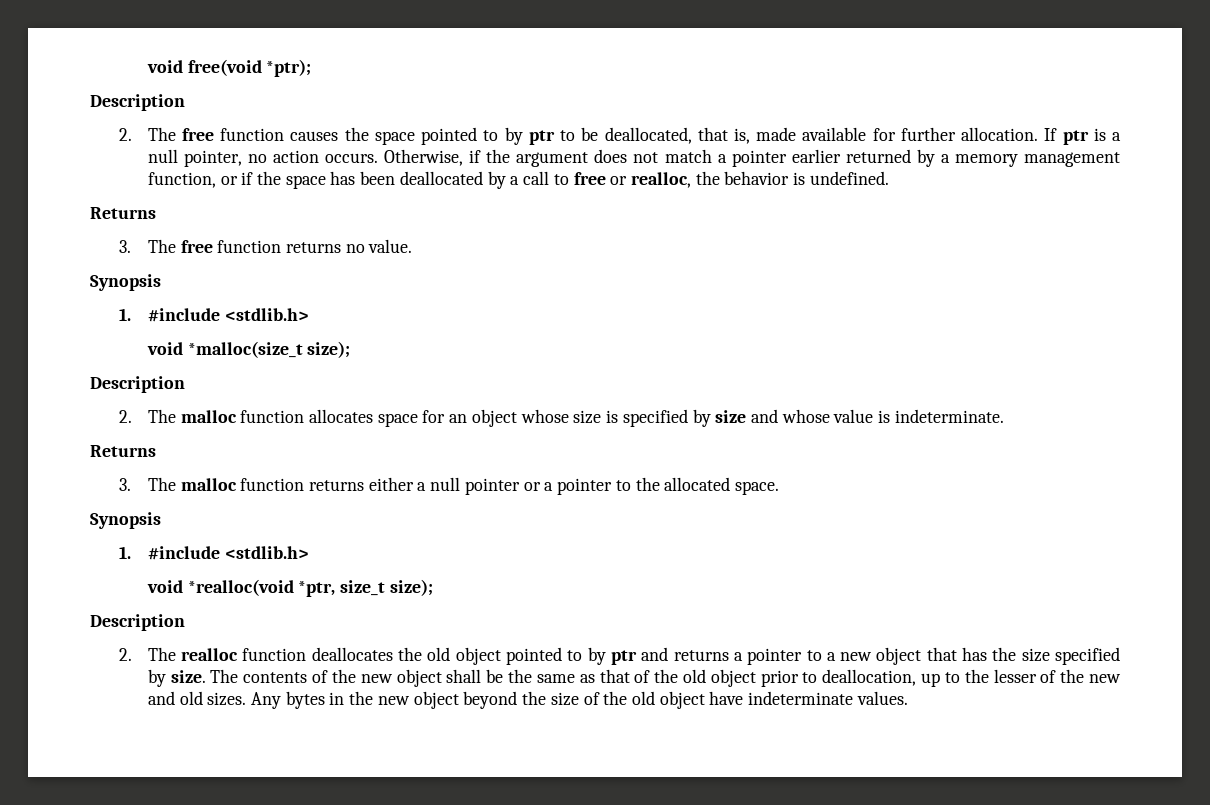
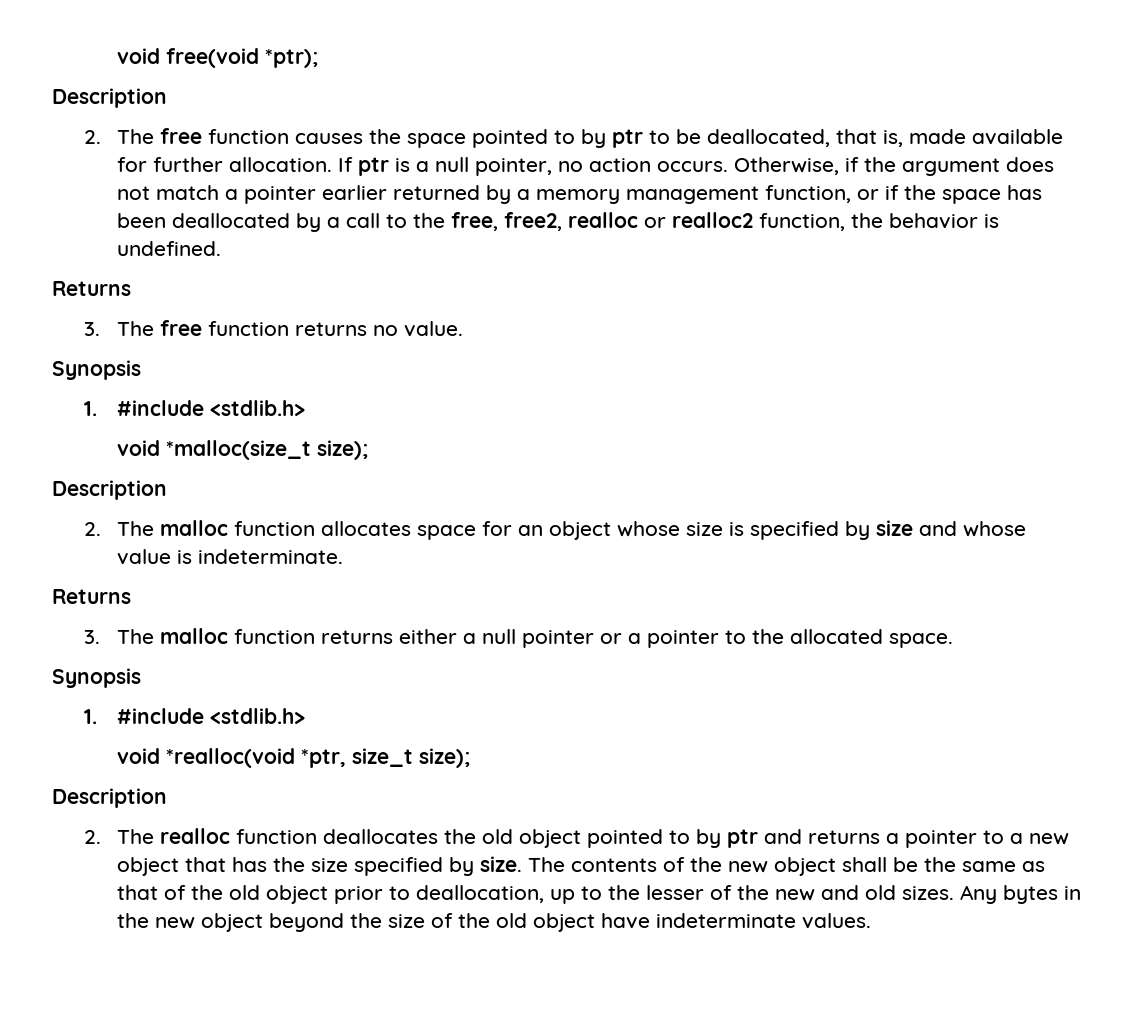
- Otherwise, if the argument does not match a pointer earlier returned by a memory management function, or if the space has been deallocated by a call to free or realloc, the behavior is undefined.
+ Otherwise, if the argument does not match a pointer earlier returned by a memory management function, or if the space has been deallocated by a call to the free, free2, realloc or realloc2 function, the behavior is undefined.

